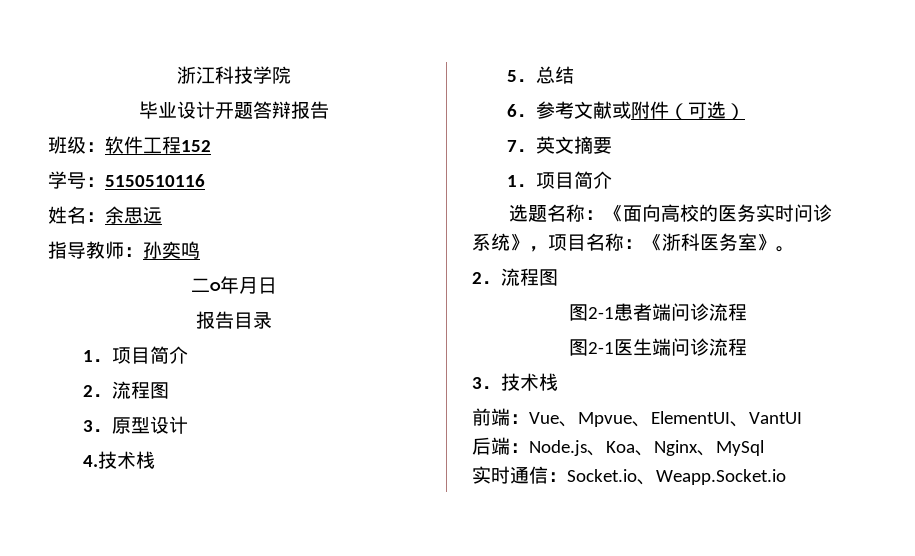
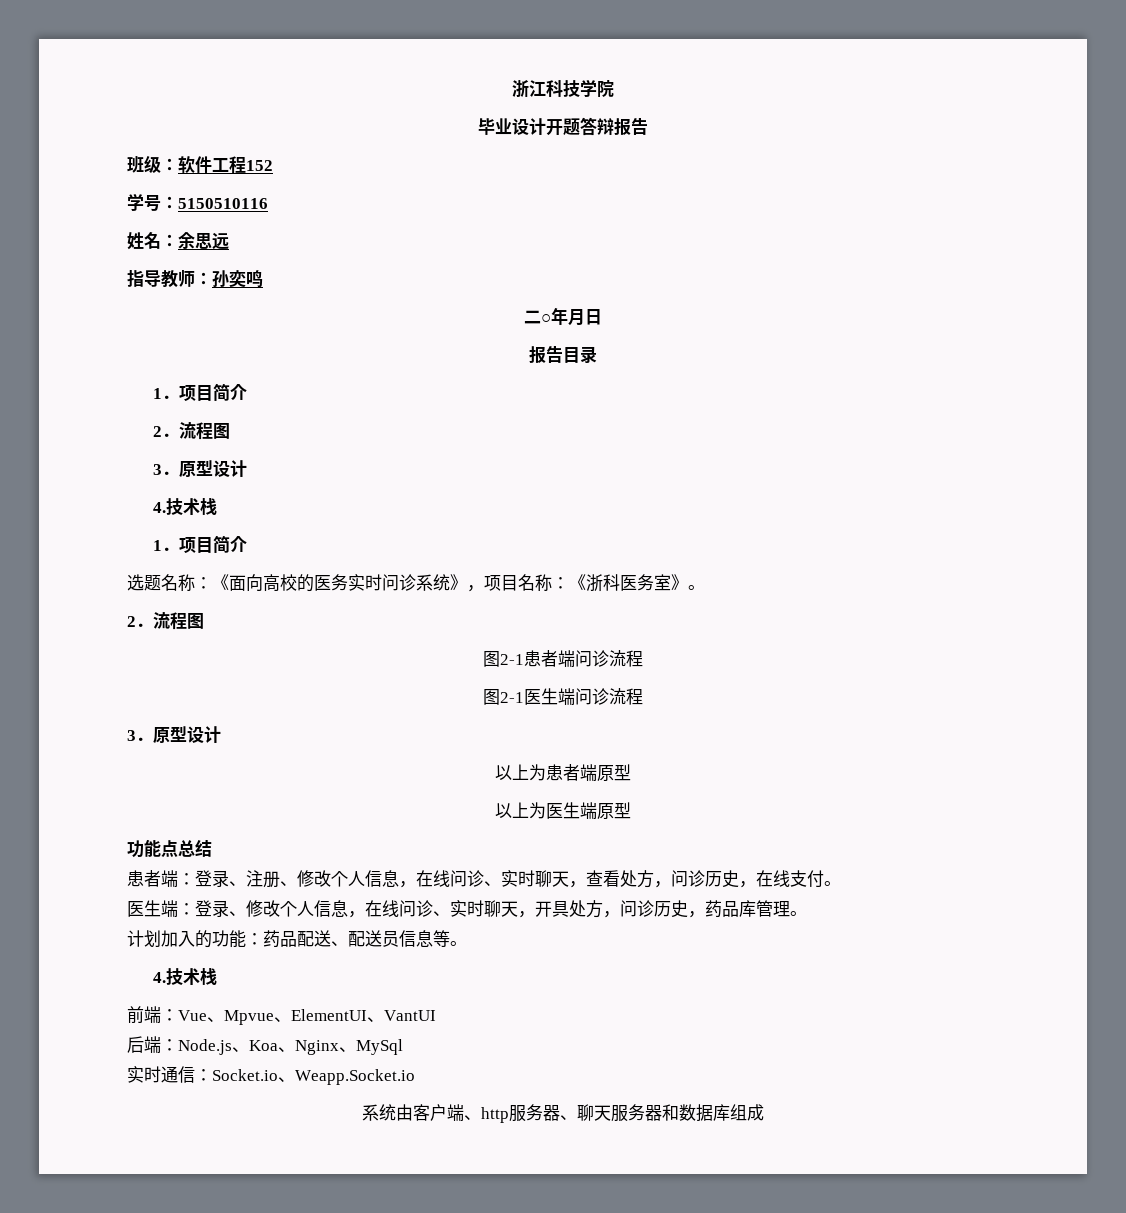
- 5．总结
- 6．参考文献或附件（可选）
- 7．英文摘要
  图2-1医生端问诊流程
- 3．技术栈
+ 3．原型设计
+ 以上为患者端原型
+ 以上为医生端原型
+ 功能点总结
+ 患者端：登录、注册、修改个人信息，在线问诊、实时聊天，查看处方，问诊历史，在线支付。
+ 医生端：登录、修改个人信息，在线问诊、实时聊天，开具处方，问诊历史，药品库管理。
+ 计划加入的功能：药品配送、配送员信息等。
+ 4.技术栈
+ 系统由客户端、http服务器、聊天服务器和数据库组成

